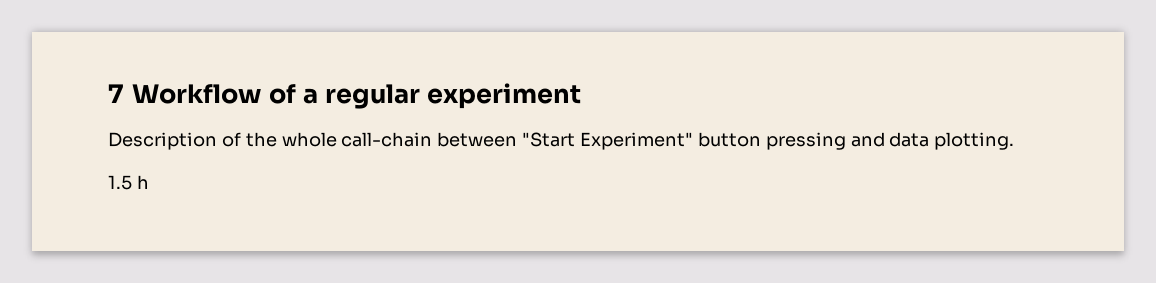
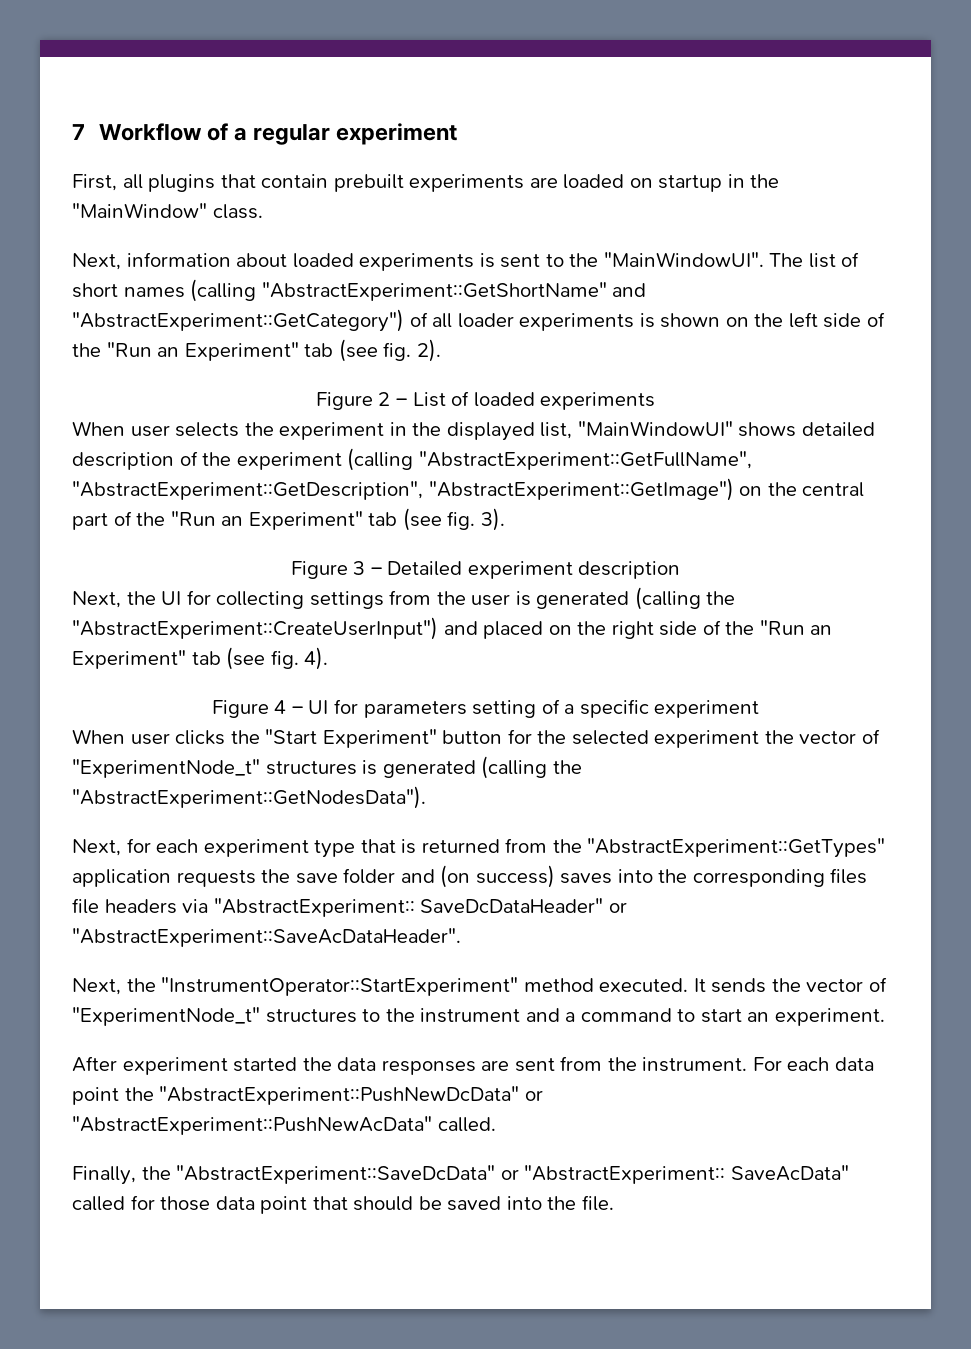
- Description of the whole call-chain between "Start Experiment" button pressing and data plotting.
- 1.5 h
+ First, all plugins that contain prebuilt experiments are loaded on startup in the "MainWindow" class.
+ Next, information about loaded experiments is sent to the "MainWindowUI". The list of short names (calling "AbstractExperiment::GetShortName" and "AbstractExperiment::GetCategory") of all loader experiments is shown on the left side of the "Run an Experiment" tab (see fig. 2).
+ Figure 2 – List of loaded experiments
+ When user selects the experiment in the displayed list, "MainWindowUI" shows detailed description of the experiment (calling "AbstractExperiment::GetFullName", "AbstractExperiment::GetDescription", "AbstractExperiment::GetImage") on the central part of the "Run an Experiment" tab (see fig. 3).
+ Figure 3 – Detailed experiment description
+ Next, the UI for collecting settings from the user is generated (calling the "AbstractExperiment::CreateUserInput") and placed on the right side of the "Run an Experiment" tab (see fig. 4).
+ Figure 4 – UI for parameters setting of a specific experiment
+ When user clicks the "Start Experiment" button for the selected experiment the vector of "ExperimentNode_t" structures is generated (calling the "AbstractExperiment::GetNodesData").
+ Next, for each experiment type that is returned from the "AbstractExperiment::GetTypes" application requests the save folder and (on success) saves into the corresponding files file headers via "AbstractExperiment:: SaveDcDataHeader" or "AbstractExperiment::SaveAcDataHeader".
+ Next, the "InstrumentOperator::StartExperiment" method executed. It sends the vector of "ExperimentNode_t" structures to the instrument and a command to start an experiment.
+ After experiment started the data responses are sent from the instrument. For each data point the "AbstractExperiment::PushNewDcData" or "AbstractExperiment::PushNewAcData" called.
+ Finally, the "AbstractExperiment::SaveDcData" or "AbstractExperiment:: SaveAcData" called for those data point that should be saved into the file.

